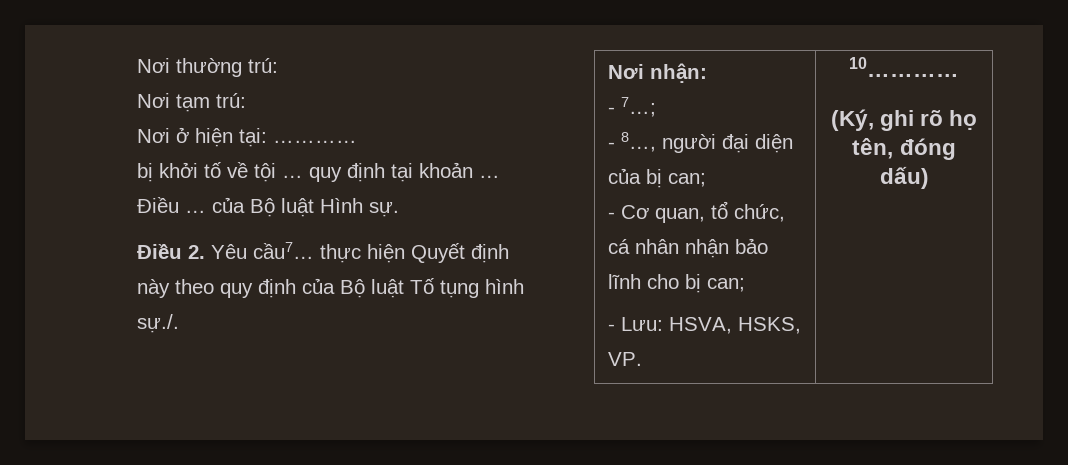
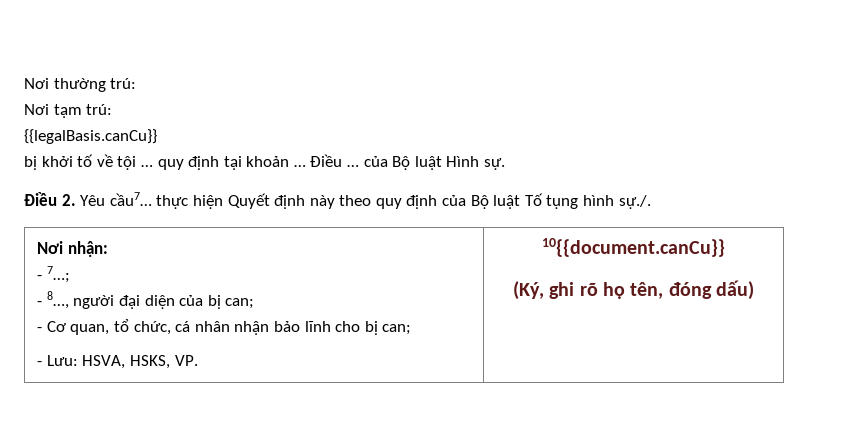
- Nơi ở hiện tại: …………
+ {{legalBasis.canCu}}
  Nơi nhận:
  - 7…;
  - 8…, người đại diện của bị can;
  - Cơ quan, tổ chức, cá nhân nhận bảo lĩnh cho bị can;
- - Lưu: HSVA, HSKS, VP. | 10…………
+ - Lưu: HSVA, HSKS, VP. | 10{{document.canCu}}

